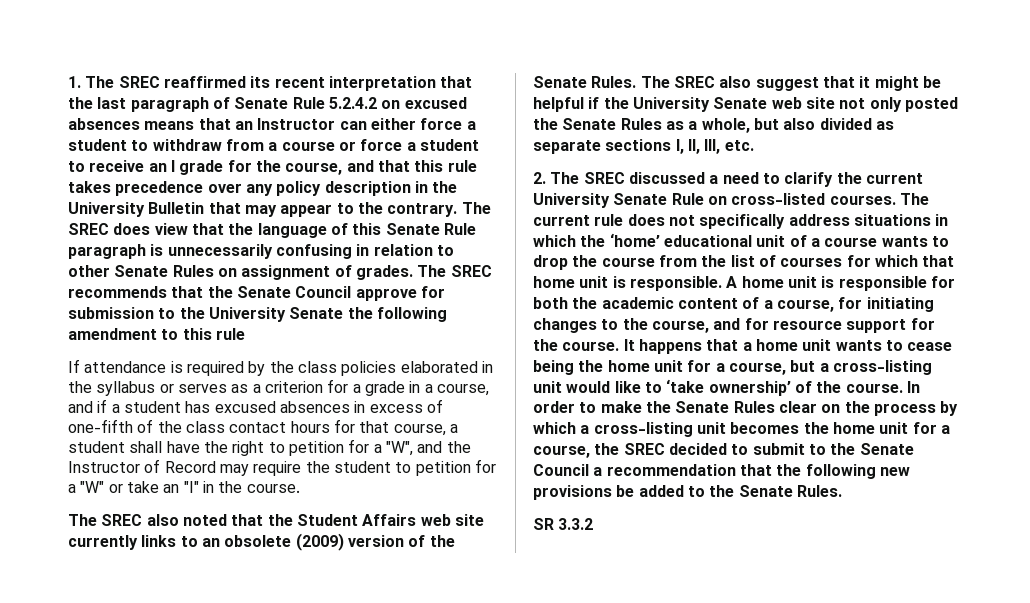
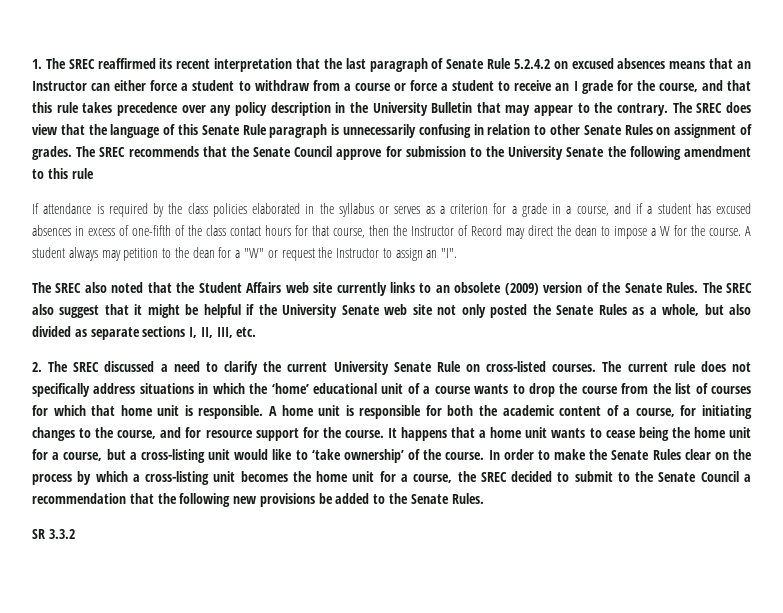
- If attendance is required by the class policies elaborated in the syllabus or serves as a criterion for a grade in a course, and if a student has excused absences in excess of one-fifth of the class contact hours for that course, a student shall have the right to petition for a "W", and the Instructor of Record may require the student to petition for a "W" or take an "I" in the course.
+ If attendance is required by the class policies elaborated in the syllabus or serves as a criterion for a grade in a course, and if a student has excused absences in excess of one-fifth of the class contact hours for that course, then the Instructor of Record may direct the dean to impose a W for the course. A student always may petition to the dean for a "W" or request the Instructor to assign an "I".

